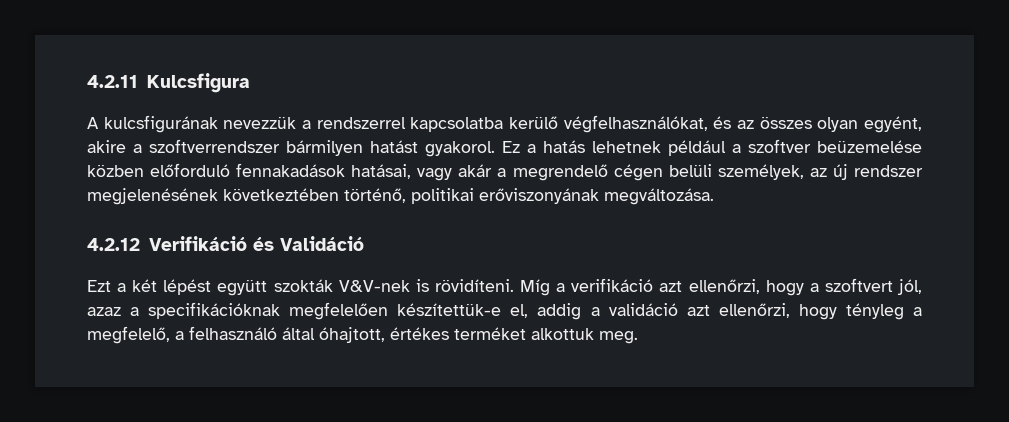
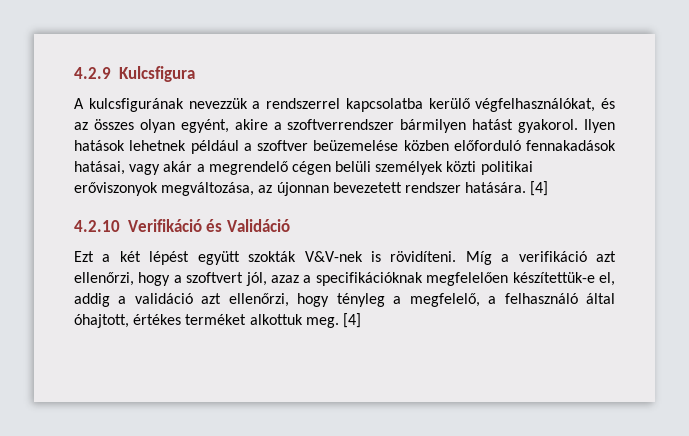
- 4.2.11 Kulcsfigura
+ 4.2.9 Kulcsfigura
- Ez a hatás lehetnek például a szoftver beüzemelése közben előforduló fennakadások hatásai, vagy akár a megrendelő cégen belüli személyek, az új rendszer megjelenésének következtében történő, politikai erőviszonyának megváltozása.
- 4.2.12 Verifikáció és Validáció
+ Ilyen hatások lehetnek például a szoftver beüzemelése közben előforduló fennakadások hatásai, vagy akár a megrendelő cégen belüli személyek közti politikai erőviszonyok megváltozása, az újonnan bevezetett rendszer hatására. [4]
+ 4.2.10 Verifikáció és Validáció
- Míg a verifikáció azt ellenőrzi, hogy a szoftvert jól, azaz a specifikációknak megfelelően készítettük-e el, addig a validáció azt ellenőrzi, hogy tényleg a megfelelő, a felhasználó által óhajtott, értékes terméket alkottuk meg.
+ Míg a verifikáció azt ellenőrzi, hogy a szoftvert jól, azaz a specifikációknak megfelelően készítettük-e el, addig a validáció azt ellenőrzi, hogy tényleg a megfelelő, a felhasználó által óhajtott, értékes terméket alkottuk meg. [4]

